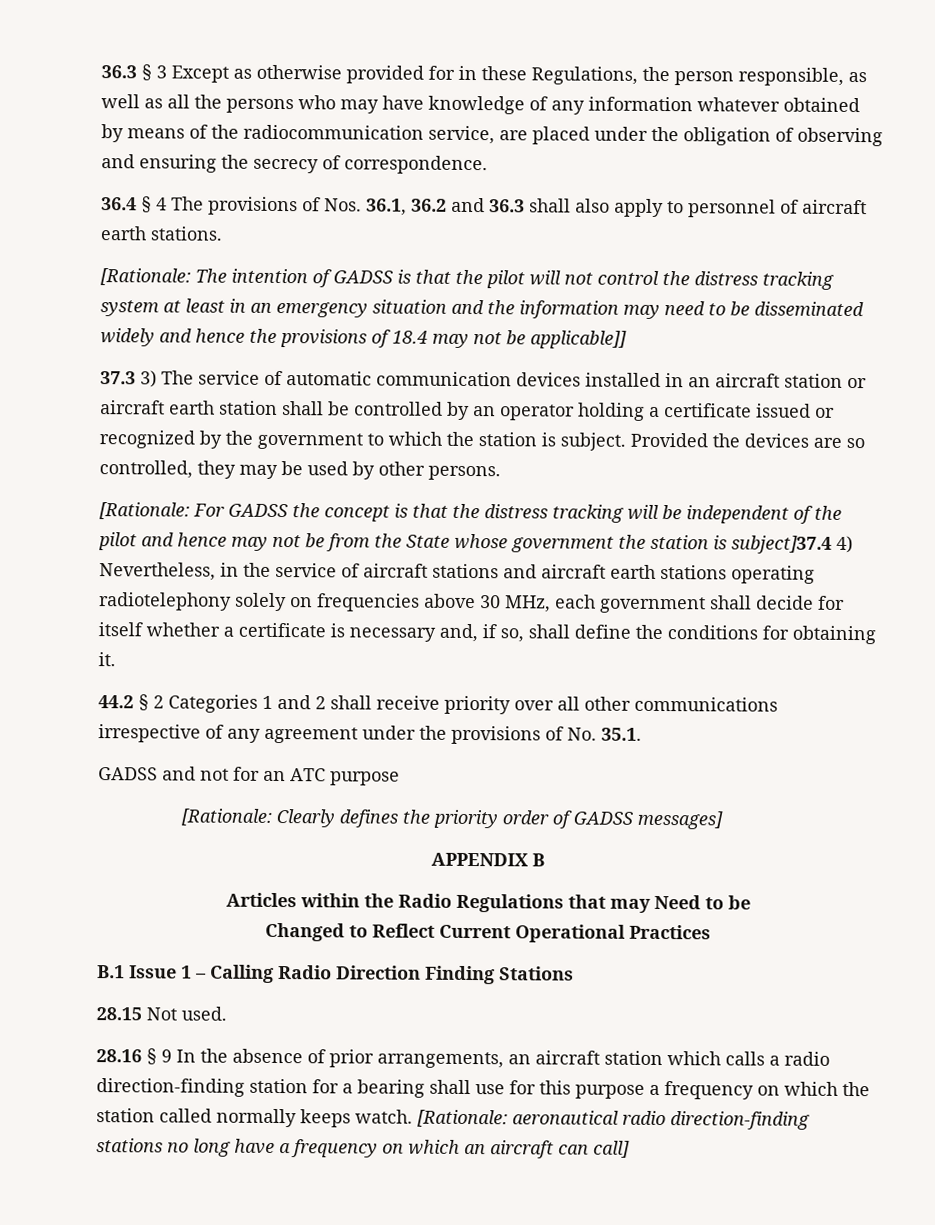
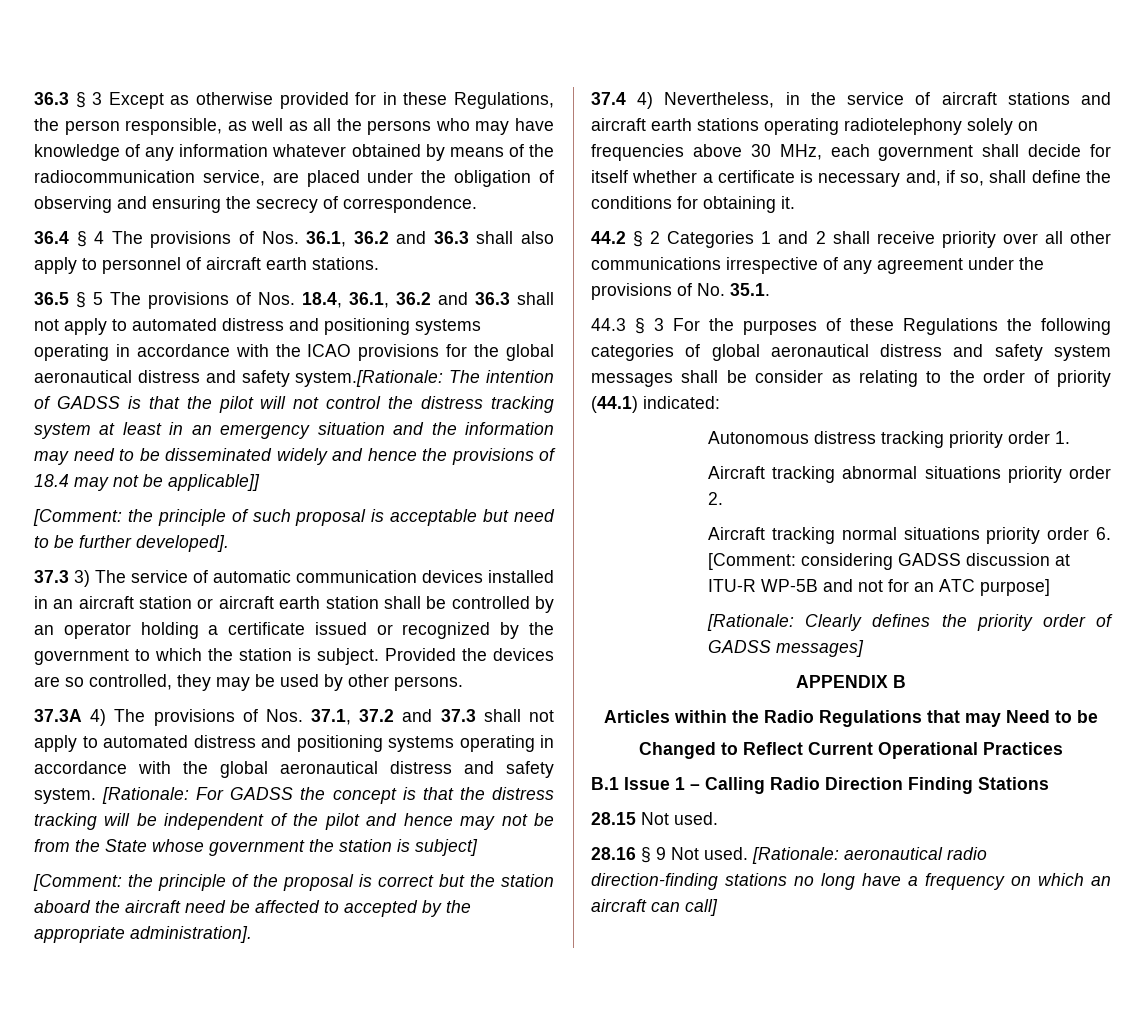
- [Rationale: The intention of GADSS is that the pilot will not control the distress tracking system at least in an emergency situation and the information may need to be disseminated widely and hence the provisions of 18.4 may not be applicable]]
+ 36.5 § 5 The provisions of Nos. 18.4, 36.1, 36.2 and 36.3 shall not apply to automated distress and positioning systems operating in accordance with the ICAO provisions for the global aeronautical distress and safety system.[Rationale: The intention of GADSS is that the pilot will not control the distress tracking system at least in an emergency situation and the information may need to be disseminated widely and hence the provisions of 18.4 may not be applicable]]
+ [Comment: the principle of such proposal is acceptable but need to be further developed].
+ 37.3A 4) The provisions of Nos. 37.1, 37.2 and 37.3 shall not apply to automated distress and positioning systems operating in accordance with the global aeronautical distress and safety system.
- For GADSS the concept is that the distress tracking will be independent of the pilot and hence may not be from the State whose government the station is subject]37.4 4) Nevertheless, in the service of aircraft stations and aircraft earth stations operating radiotelephony solely on frequencies above 30 MHz, each government shall decide for itself whether a certificate is necessary and, if so, shall define the conditions for obtaining it.
+ For GADSS the concept is that the distress tracking will be independent of the pilot and hence may not be from the State whose government the station is subject]
+ [Comment: the principle of the proposal is correct but the station aboard the aircraft need be affected to accepted by the appropriate administration].
+ 37.4 4) Nevertheless, in the service of aircraft stations and aircraft earth stations operating radiotelephony solely on frequencies above 30 MHz, each government shall decide for itself whether a certificate is necessary and, if so, shall define the conditions for obtaining it.
- GADSS and not for an ATC purpose
+ 44.3 § 3 For the purposes of these Regulations the following categories of global aeronautical distress and safety system messages shall be consider as relating to the order of priority (44.1) indicated:
+ Autonomous distress tracking priority order 1.
+ Aircraft tracking abnormal situations priority order 2.
+ Aircraft tracking normal situations priority order 6. [Comment: considering GADSS discussion at ITU-R WP-5B and not for an ATC purpose]
- 28.16 § 9 In the absence of prior arrangements, an aircraft station which calls a radio direction-finding station for a bearing shall use for this purpose a frequency on which the station called normally keeps watch.
+ 28.16 § 9 Not used.

